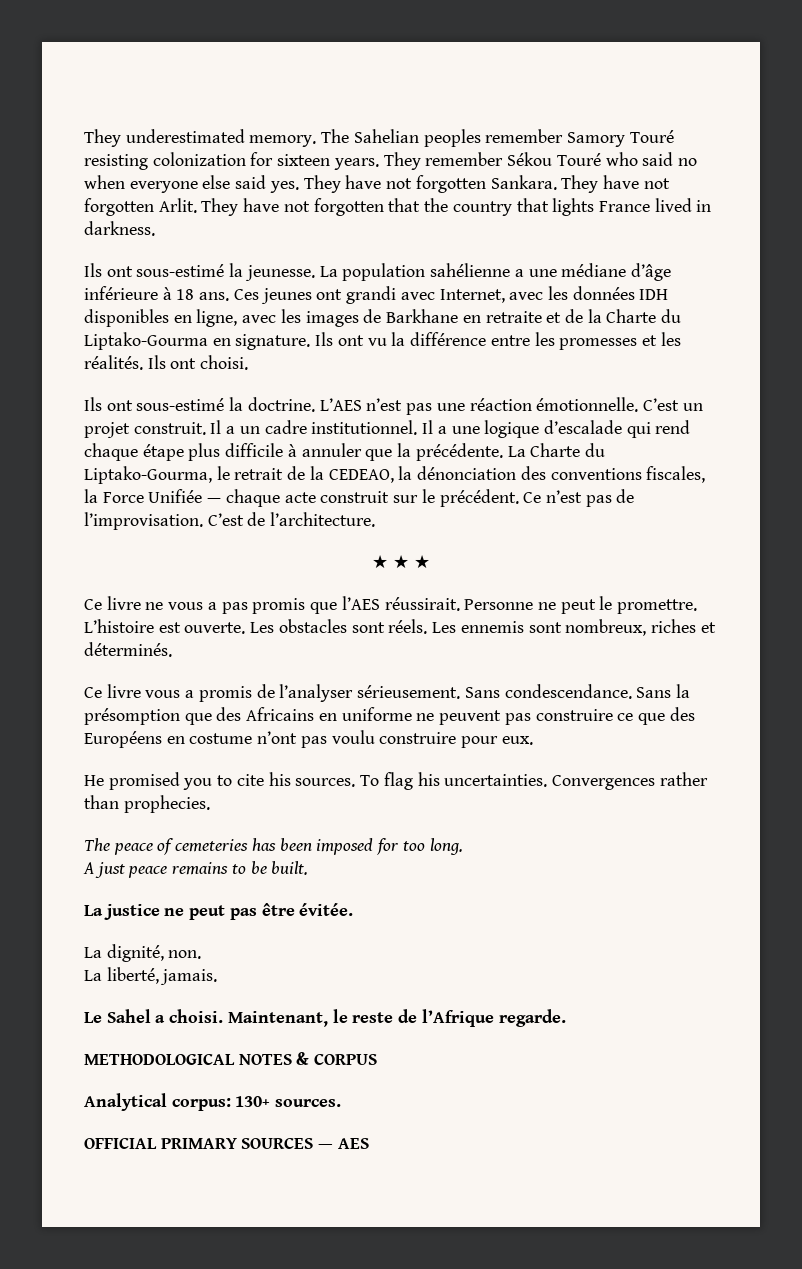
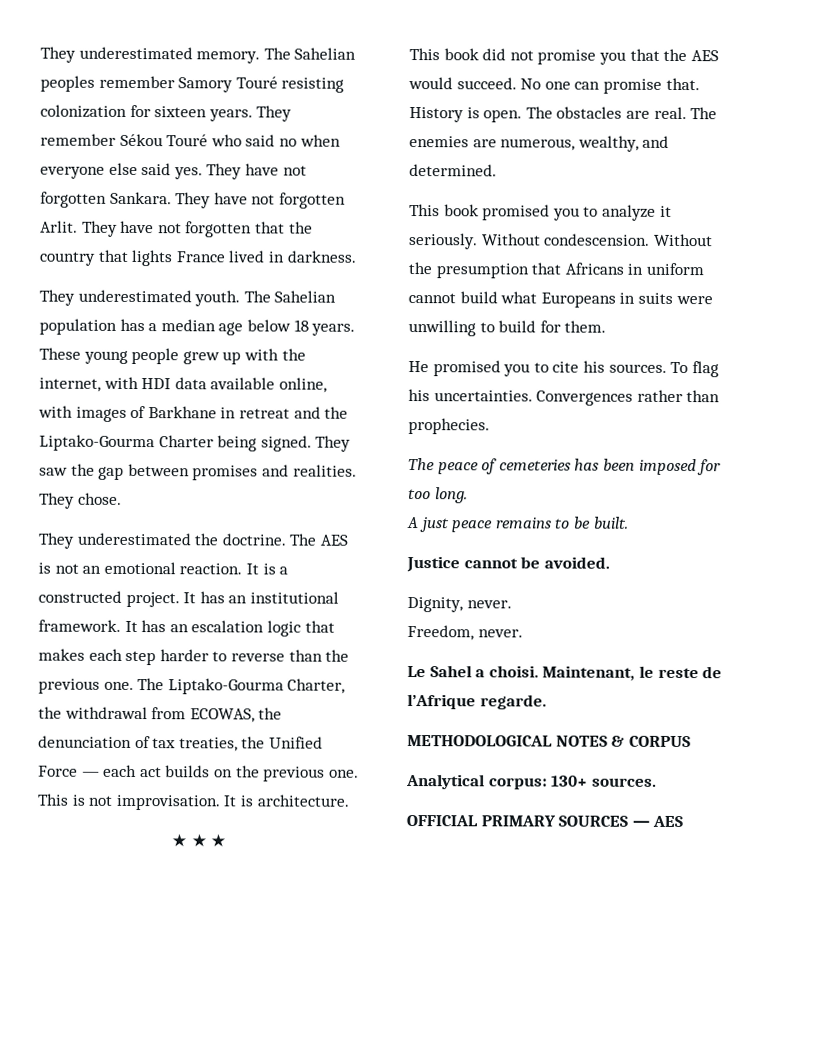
- Ils ont sous-estimé la jeunesse. La population sahélienne a une médiane d’âge inférieure à 18 ans. Ces jeunes ont grandi avec Internet, avec les données IDH disponibles en ligne, avec les images de Barkhane en retraite et de la Charte du Liptako-Gourma en signature. Ils ont vu la différence entre les promesses et les réalités. Ils ont choisi.
- Ils ont sous-estimé la doctrine. L’AES n’est pas une réaction émotionnelle. C’est un projet construit. Il a un cadre institutionnel. Il a une logique d’escalade qui rend chaque étape plus difficile à annuler que la précédente. La Charte du Liptako-Gourma, le retrait de la CEDEAO, la dénonciation des conventions fiscales, la Force Unifiée — chaque acte construit sur le précédent. Ce n’est pas de l’improvisation. C’est de l’architecture.
+ They underestimated youth. The Sahelian population has a median age below 18 years. These young people grew up with the internet, with HDI data available online, with images of Barkhane in retreat and the Liptako-Gourma Charter being signed. They saw the gap between promises and realities. They chose.
+ They underestimated the doctrine. The AES is not an emotional reaction. It is a constructed project. It has an institutional framework. It has an escalation logic that makes each step harder to reverse than the previous one. The Liptako-Gourma Charter, the withdrawal from ECOWAS, the denunciation of tax treaties, the Unified Force — each act builds on the previous one. This is not improvisation. It is architecture.
  ★ ★ ★
- Ce livre ne vous a pas promis que l’AES réussirait. Personne ne peut le promettre. L’histoire est ouverte. Les obstacles sont réels. Les ennemis sont nombreux, riches et déterminés.
- Ce livre vous a promis de l’analyser sérieusement. Sans condescendance. Sans la présomption que des Africains en uniforme ne peuvent pas construire ce que des Européens en costume n’ont pas voulu construire pour eux.
+ This book did not promise you that the AES would succeed. No one can promise that. History is open. The obstacles are real. The enemies are numerous, wealthy, and determined.
+ This book promised you to analyze it seriously. Without condescension. Without the presumption that Africans in uniform cannot build what Europeans in suits were unwilling to build for them.
- La justice ne peut pas être évitée.
- La dignité, non.
- La liberté, jamais.
+ Justice cannot be avoided.
+ Dignity, never.
+ Freedom, never.

